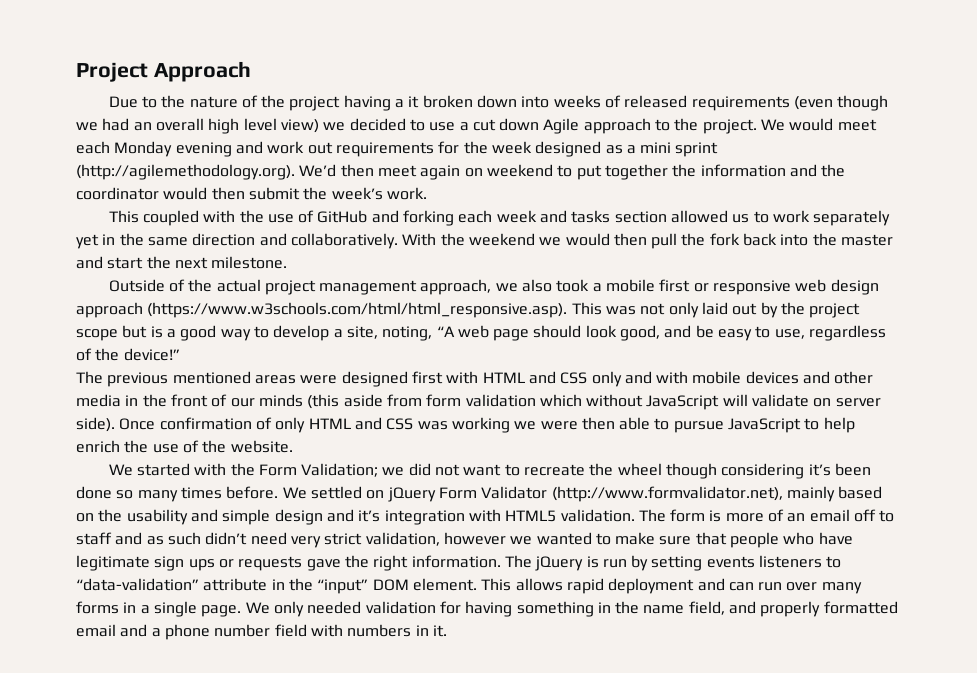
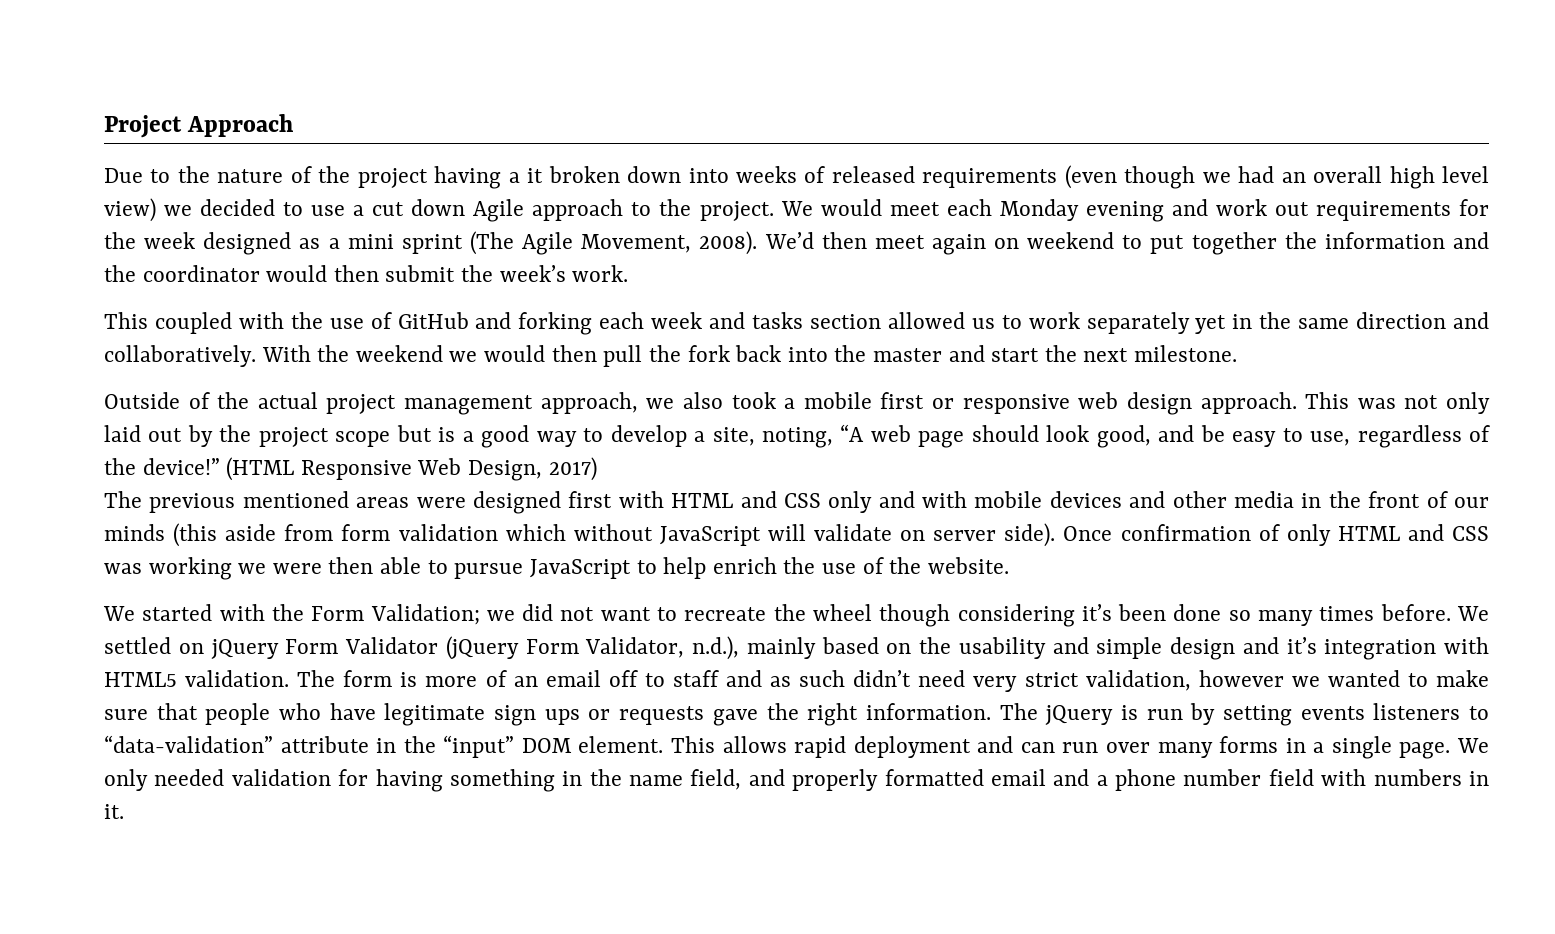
- We would meet each Monday evening and work out requirements for the week designed as a mini sprint (http://agilemethodology.org). We’d then meet again on weekend to put together the information and the coordinator would then submit the week’s work.
+ We would meet each Monday evening and work out requirements for the week designed as a mini sprint (The Agile Movement, 2008). We’d then meet again on weekend to put together the information and the coordinator would then submit the week’s work.
- Outside of the actual project management approach, we also took a mobile first or responsive web design approach (https://www.w3schools.com/html/html_responsive.asp). This was not only laid out by the project scope but is a good way to develop a site, noting, “A web page should look good, and be easy to use, regardless of the device!”
+ Outside of the actual project management approach, we also took a mobile first or responsive web design approach. This was not only laid out by the project scope but is a good way to develop a site, noting, “A web page should look good, and be easy to use, regardless of the device!” (HTML Responsive Web Design, 2017)
- We settled on jQuery Form Validator (http://www.formvalidator.net), mainly based on the usability and simple design and it’s integration with HTML5 validation.
+ We settled on jQuery Form Validator (jQuery Form Validator, n.d.), mainly based on the usability and simple design and it’s integration with HTML5 validation.

